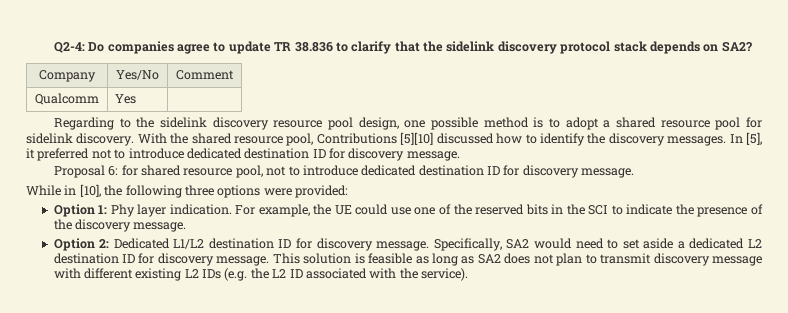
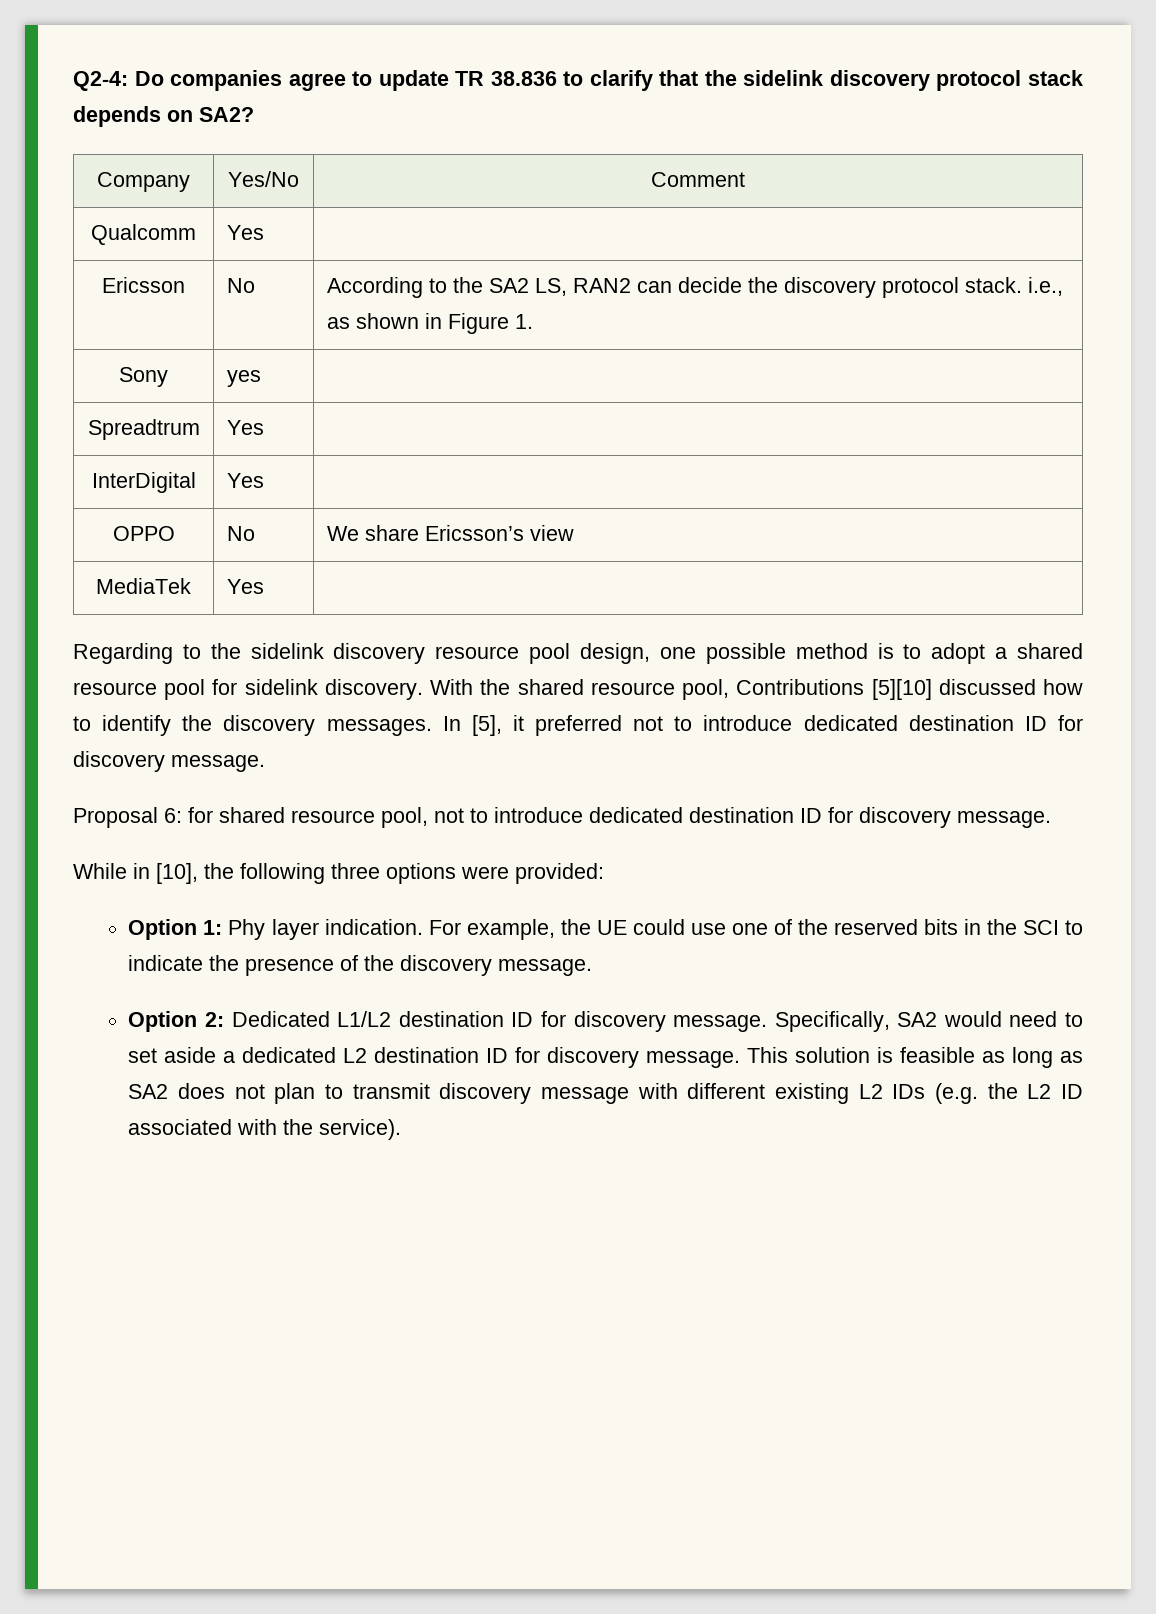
+ Ericsson | No | According to the SA2 LS, RAN2 can decide the discovery protocol stack. i.e., as shown in Figure 1.
+ Sony | yes |
+ Spreadtrum | Yes |
+ InterDigital | Yes |
+ OPPO | No | We share Ericsson’s view
+ MediaTek | Yes |

